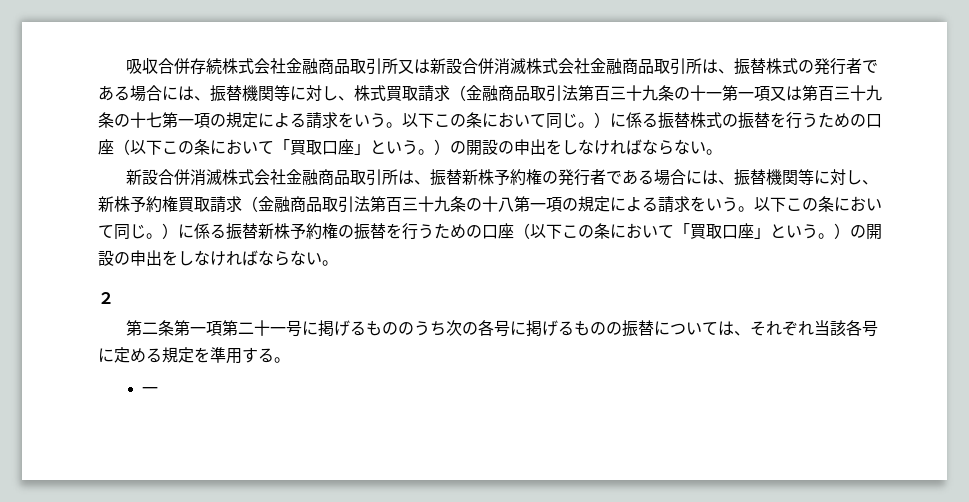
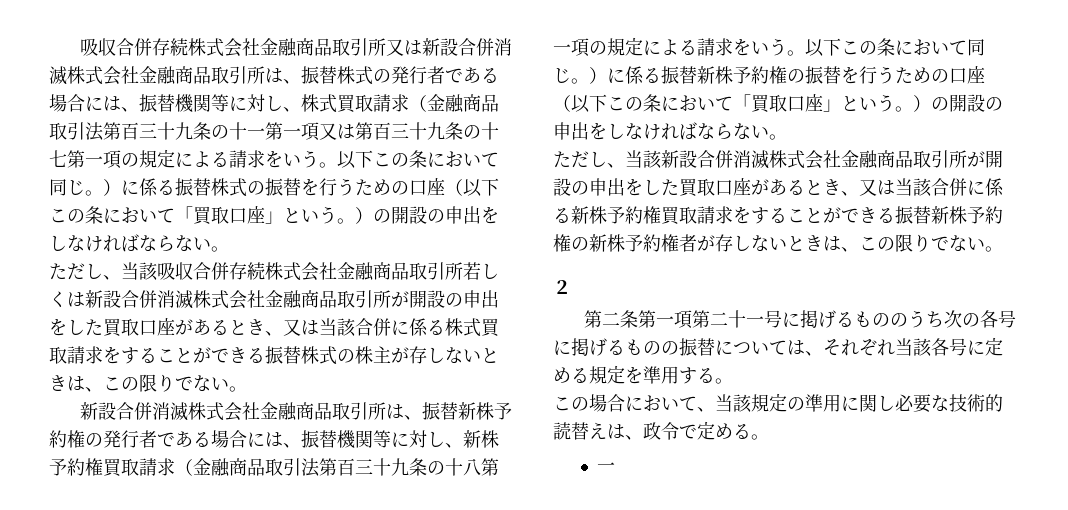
+ ただし、当該吸収合併存続株式会社金融商品取引所若しくは新設合併消滅株式会社金融商品取引所が開設の申出をした買取口座があるとき、又は当該合併に係る株式買取請求をすることができる振替株式の株主が存しないときは、この限りでない。
+ ただし、当該新設合併消滅株式会社金融商品取引所が開設の申出をした買取口座があるとき、又は当該合併に係る新株予約権買取請求をすることができる振替新株予約権の新株予約権者が存しないときは、この限りでない。
+ この場合において、当該規定の準用に関し必要な技術的読替えは、政令で定める。

